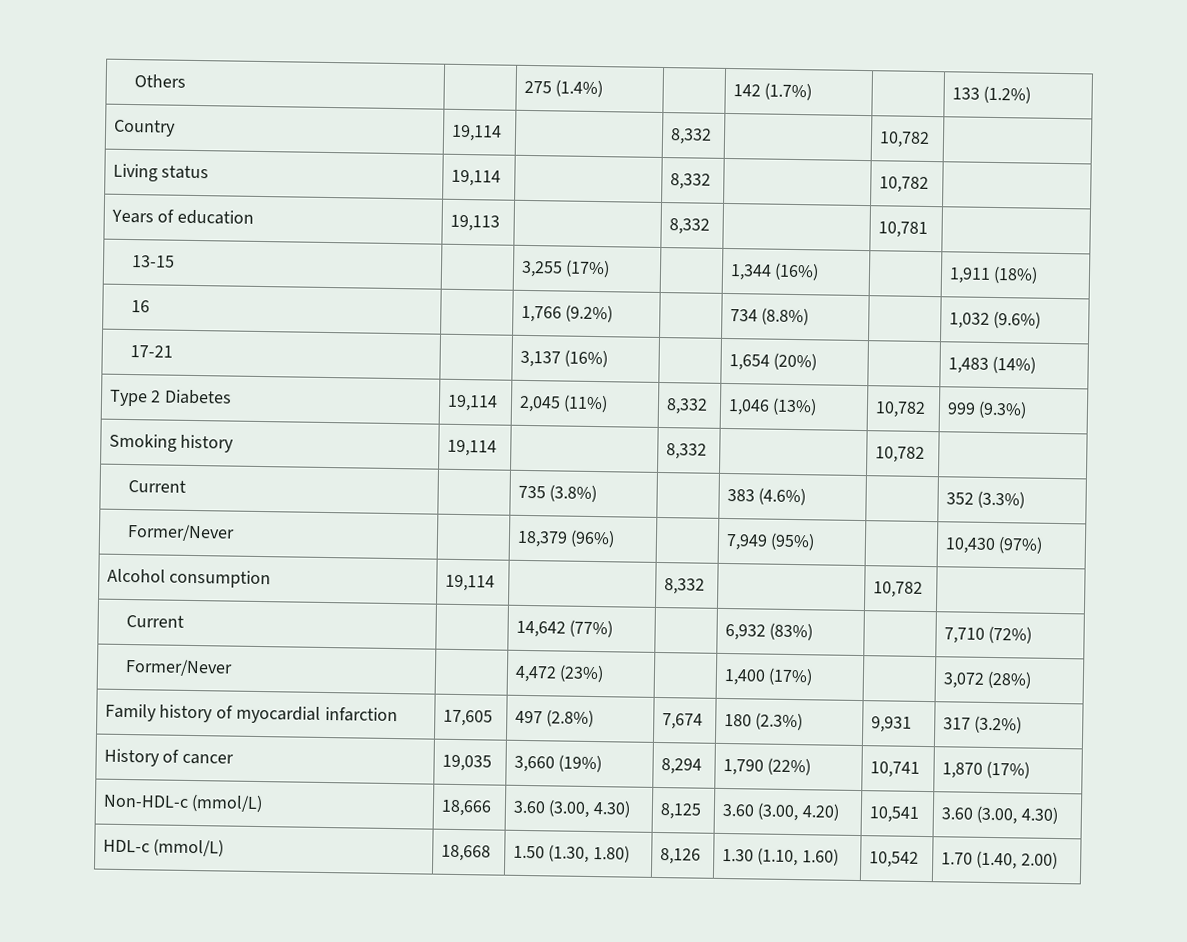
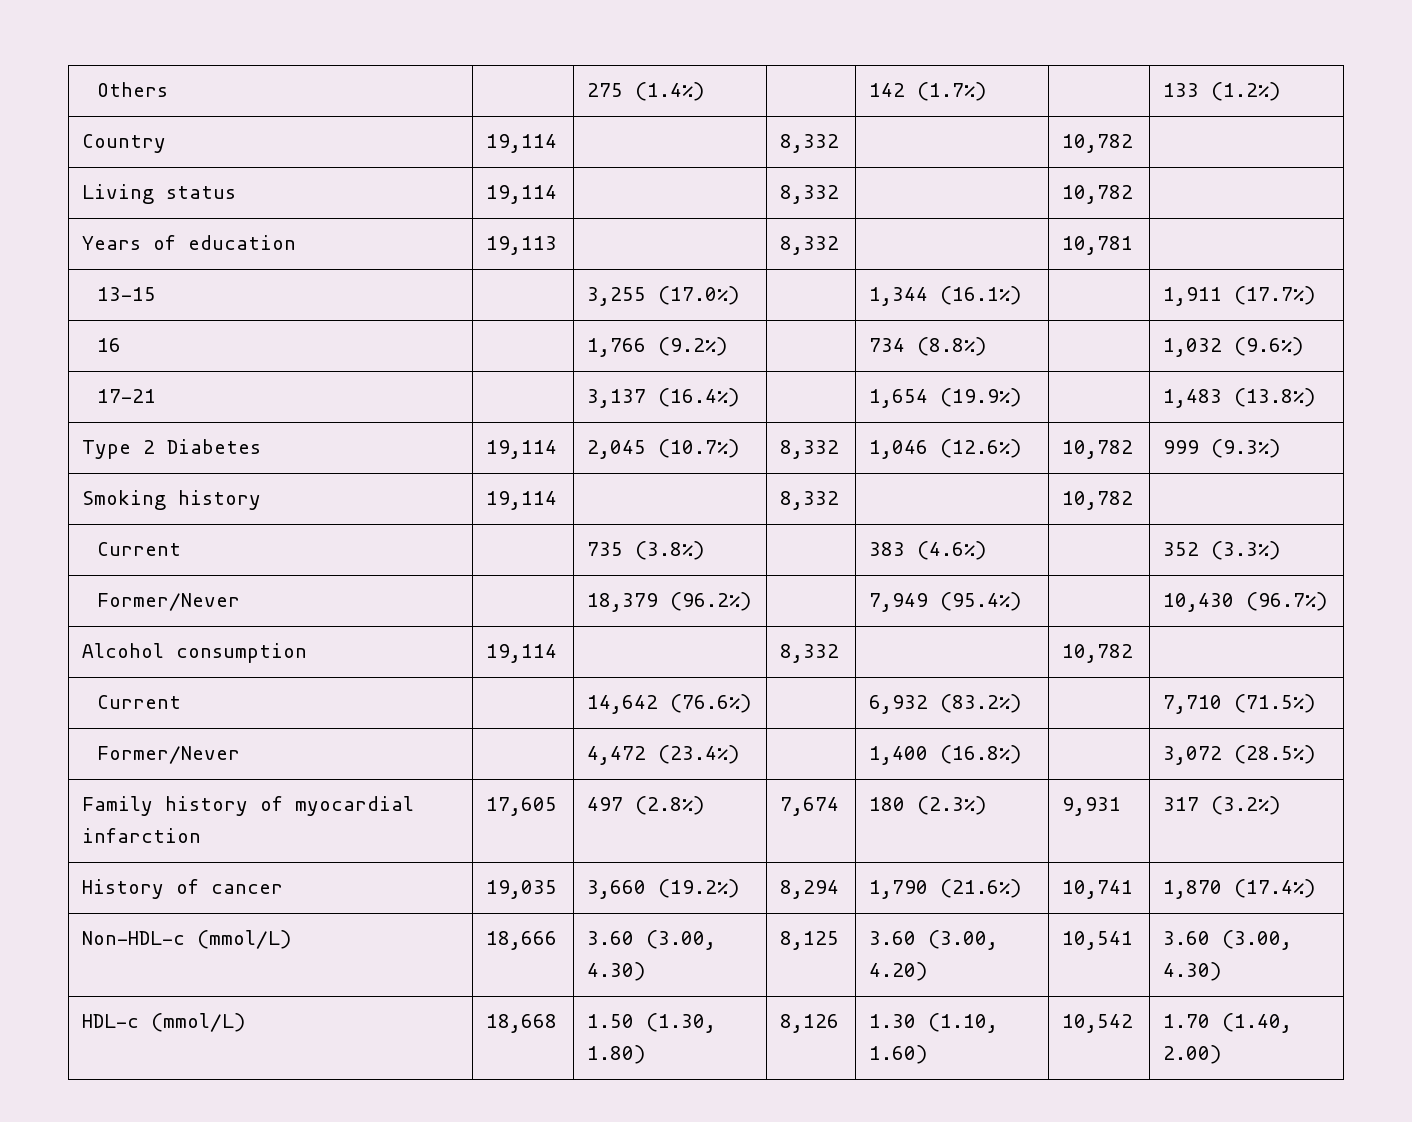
- 13-15 | | 3,255 (17%) | | 1,344 (16%) | | 1,911 (18%)
+ 13-15 | | 3,255 (17.0%) | | 1,344 (16.1%) | | 1,911 (17.7%)
- 17-21 | | 3,137 (16%) | | 1,654 (20%) | | 1,483 (14%)
+ 17-21 | | 3,137 (16.4%) | | 1,654 (19.9%) | | 1,483 (13.8%)
- Type 2 Diabetes | 19,114 | 2,045 (11%) | 8,332 | 1,046 (13%) | 10,782 | 999 (9.3%)
+ Type 2 Diabetes | 19,114 | 2,045 (10.7%) | 8,332 | 1,046 (12.6%) | 10,782 | 999 (9.3%)
- Former/Never | | 18,379 (96%) | | 7,949 (95%) | | 10,430 (97%)
+ Former/Never | | 18,379 (96.2%) | | 7,949 (95.4%) | | 10,430 (96.7%)
- Current | | 14,642 (77%) | | 6,932 (83%) | | 7,710 (72%)
+ Current | | 14,642 (76.6%) | | 6,932 (83.2%) | | 7,710 (71.5%)
- Former/Never | | 4,472 (23%) | | 1,400 (17%) | | 3,072 (28%)
+ Former/Never | | 4,472 (23.4%) | | 1,400 (16.8%) | | 3,072 (28.5%)
- History of cancer | 19,035 | 3,660 (19%) | 8,294 | 1,790 (22%) | 10,741 | 1,870 (17%)
+ History of cancer | 19,035 | 3,660 (19.2%) | 8,294 | 1,790 (21.6%) | 10,741 | 1,870 (17.4%)

